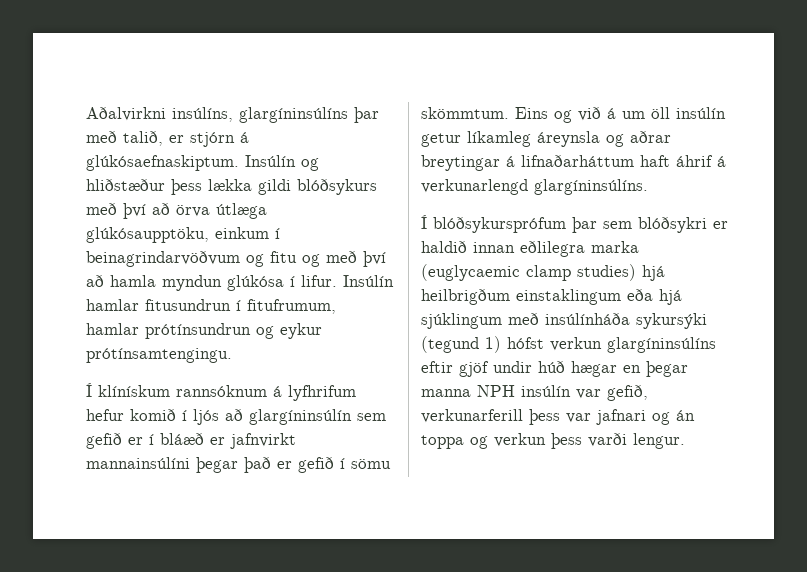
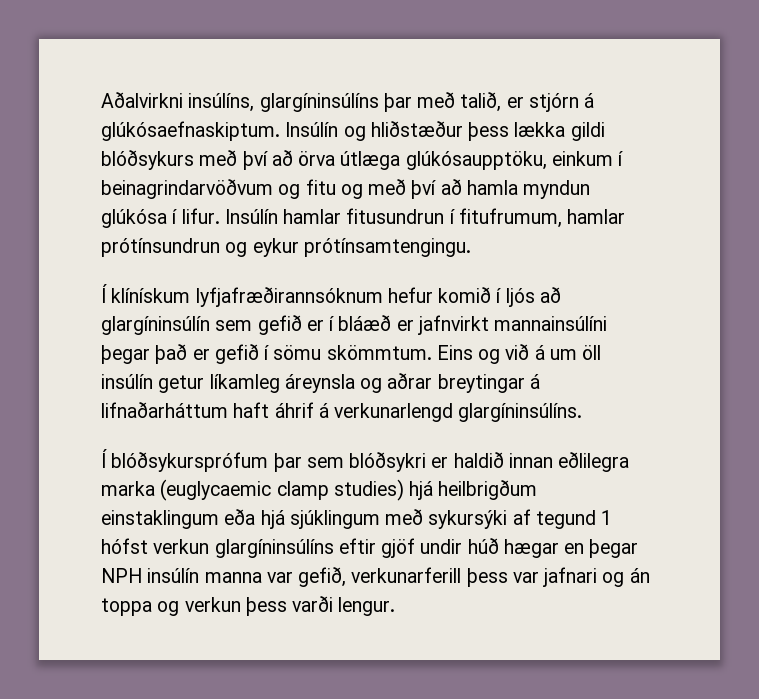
- Í klínískum rannsóknum á lyfhrifum hefur komið í ljós að glargíninsúlín sem gefið er í bláæð er jafnvirkt mannainsúlíni þegar það er gefið í sömu skömmtum.
+ Í klínískum lyfjafræðirannsóknum hefur komið í ljós að glargíninsúlín sem gefið er í bláæð er jafnvirkt mannainsúlíni þegar það er gefið í sömu skömmtum.
- Í blóðsykursprófum þar sem blóðsykri er haldið innan eðlilegra marka (euglycaemic clamp studies) hjá heilbrigðum einstaklingum eða hjá sjúklingum með insúlínháða sykursýki (tegund 1) hófst verkun glargíninsúlíns eftir gjöf undir húð hægar en þegar manna NPH insúlín var gefið, verkunarferill þess var jafnari og án toppa og verkun þess varði lengur.
+ Í blóðsykursprófum þar sem blóðsykri er haldið innan eðlilegra marka (euglycaemic clamp studies) hjá heilbrigðum einstaklingum eða hjá sjúklingum með sykursýki af tegund 1 hófst verkun glargíninsúlíns eftir gjöf undir húð hægar en þegar NPH insúlín manna var gefið, verkunarferill þess var jafnari og án toppa og verkun þess varði lengur.

